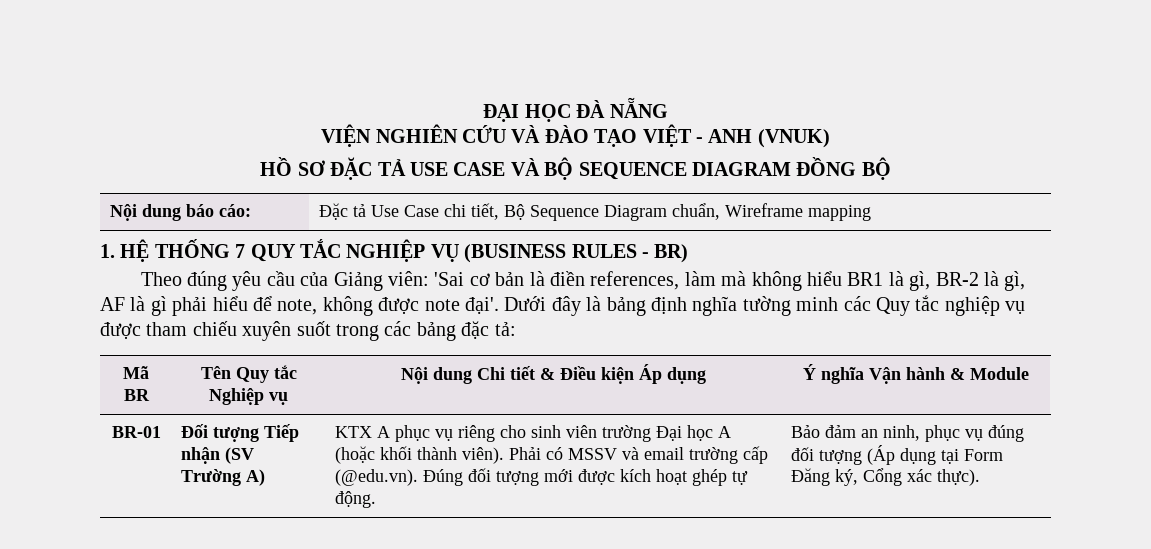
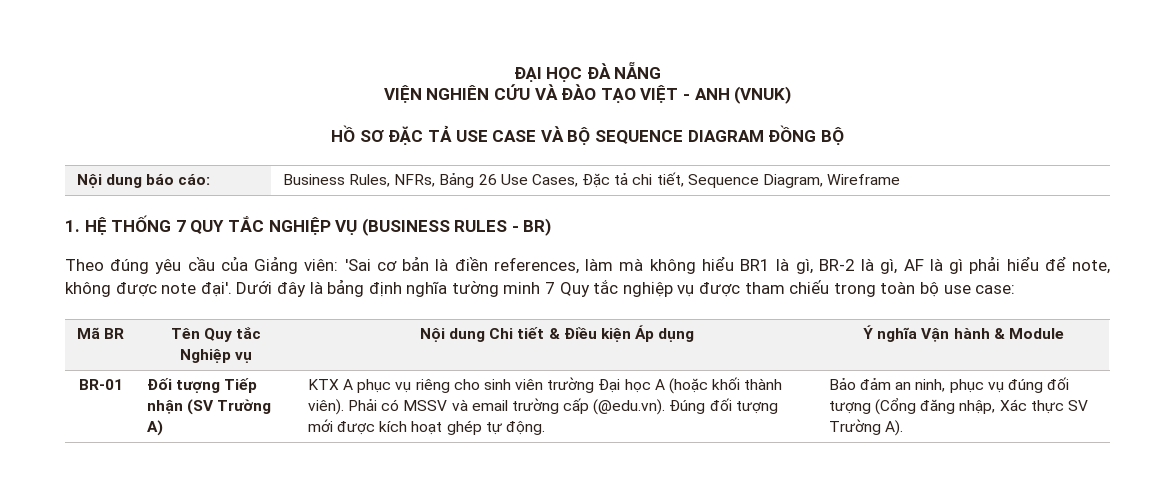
- Nội dung báo cáo: | Đặc tả Use Case chi tiết, Bộ Sequence Diagram chuẩn, Wireframe mapping
+ Nội dung báo cáo: | Business Rules, NFRs, Bảng 26 Use Cases, Đặc tả chi tiết, Sequence Diagram, Wireframe
- Dưới đây là bảng định nghĩa tường minh các Quy tắc nghiệp vụ được tham chiếu xuyên suốt trong các bảng đặc tả:
+ Dưới đây là bảng định nghĩa tường minh 7 Quy tắc nghiệp vụ được tham chiếu trong toàn bộ use case:
- Bảo đảm an ninh, phục vụ đúng đối tượng (Áp dụng tại Form Đăng ký, Cổng xác thực).
+ Bảo đảm an ninh, phục vụ đúng đối tượng (Cổng đăng nhập, Xác thực SV Trường A).

